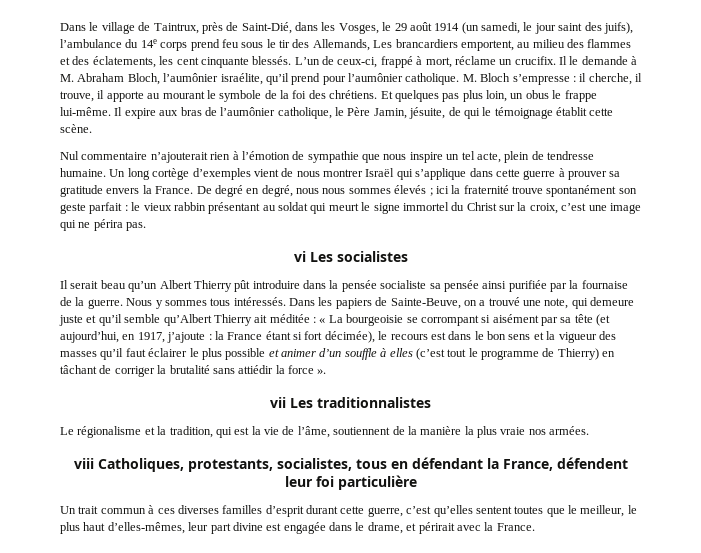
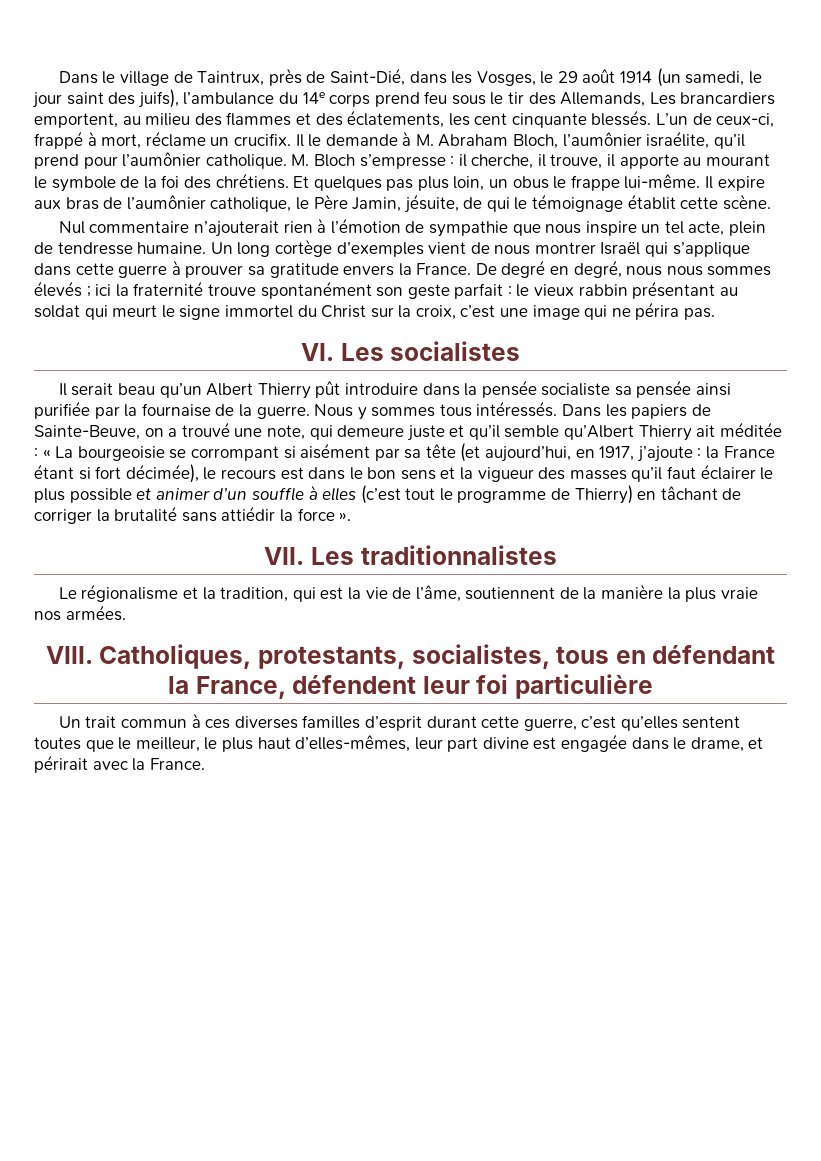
- vi Les socialistes
+ VI. Les socialistes
- vii Les traditionnalistes
+ VII. Les traditionnalistes
- viii Catholiques, protestants, socialistes, tous en défendant la France, défendent leur foi particulière
+ VIII. Catholiques, protestants, socialistes, tous en défendant la France, défendent leur foi particulière

